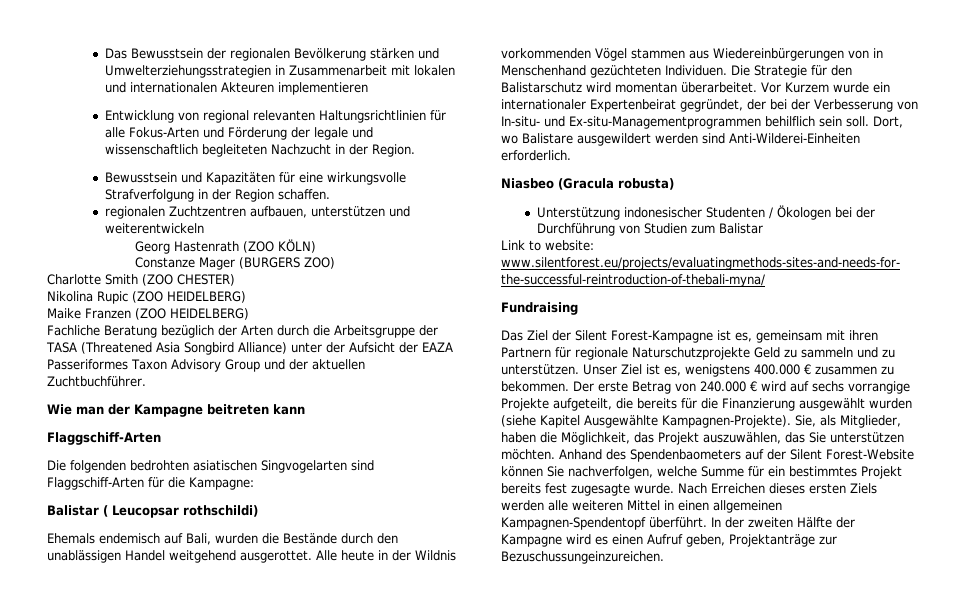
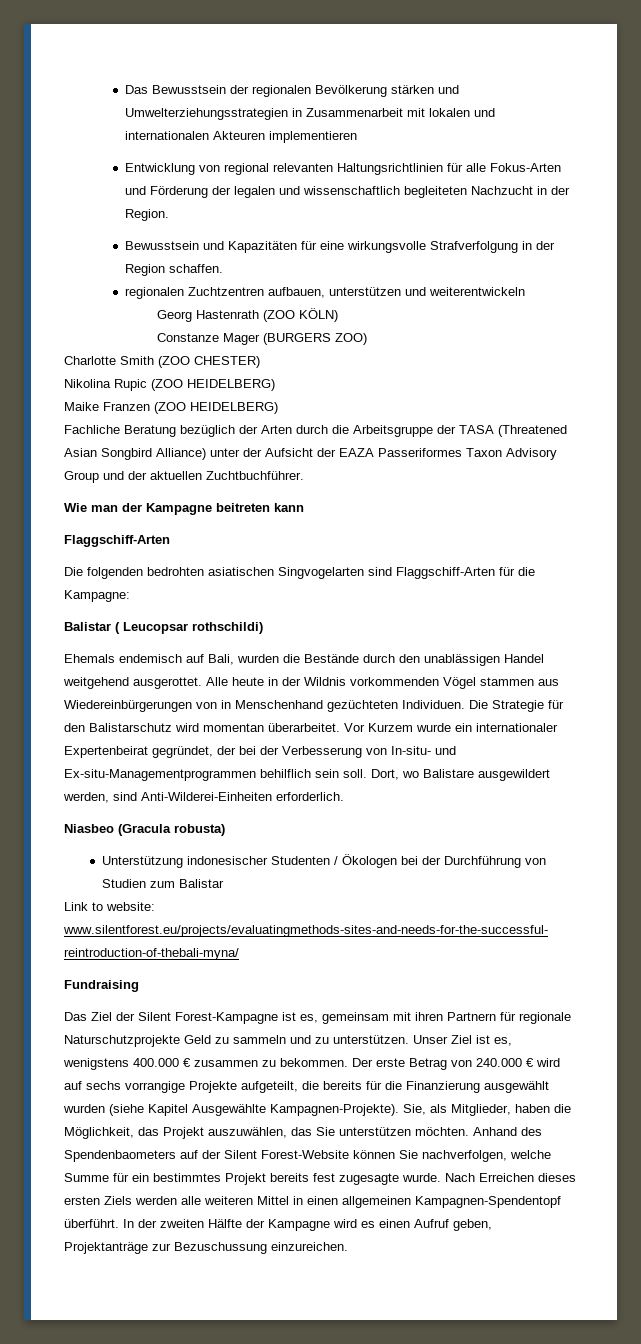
- Entwicklung von regional relevanten Haltungsrichtlinien für alle Fokus-Arten und Förderung der legale und wissenschaftlich begleiteten Nachzucht in der Region.
+ Entwicklung von regional relevanten Haltungsrichtlinien für alle Fokus-Arten und Förderung der legalen und wissenschaftlich begleiteten Nachzucht in der Region.
- Fachliche Beratung bezüglich der Arten durch die Arbeitsgruppe der TASA (Threatened Asia Songbird Alliance) unter der Aufsicht der EAZA Passeriformes Taxon Advisory Group und der aktuellen Zuchtbuchführer.
+ Fachliche Beratung bezüglich der Arten durch die Arbeitsgruppe der TASA (Threatened Asian Songbird Alliance) unter der Aufsicht der EAZA Passeriformes Taxon Advisory Group und der aktuellen Zuchtbuchführer.
- Dort, wo Balistare ausgewildert werden sind Anti-Wilderei-Einheiten erforderlich.
+ Dort, wo Balistare ausgewildert werden, sind Anti-Wilderei-Einheiten erforderlich.
- In der zweiten Hälfte der Kampagne wird es einen Aufruf geben, Projektanträge zur Bezuschussungeinzureichen.
+ In der zweiten Hälfte der Kampagne wird es einen Aufruf geben, Projektanträge zur Bezuschussung einzureichen.

